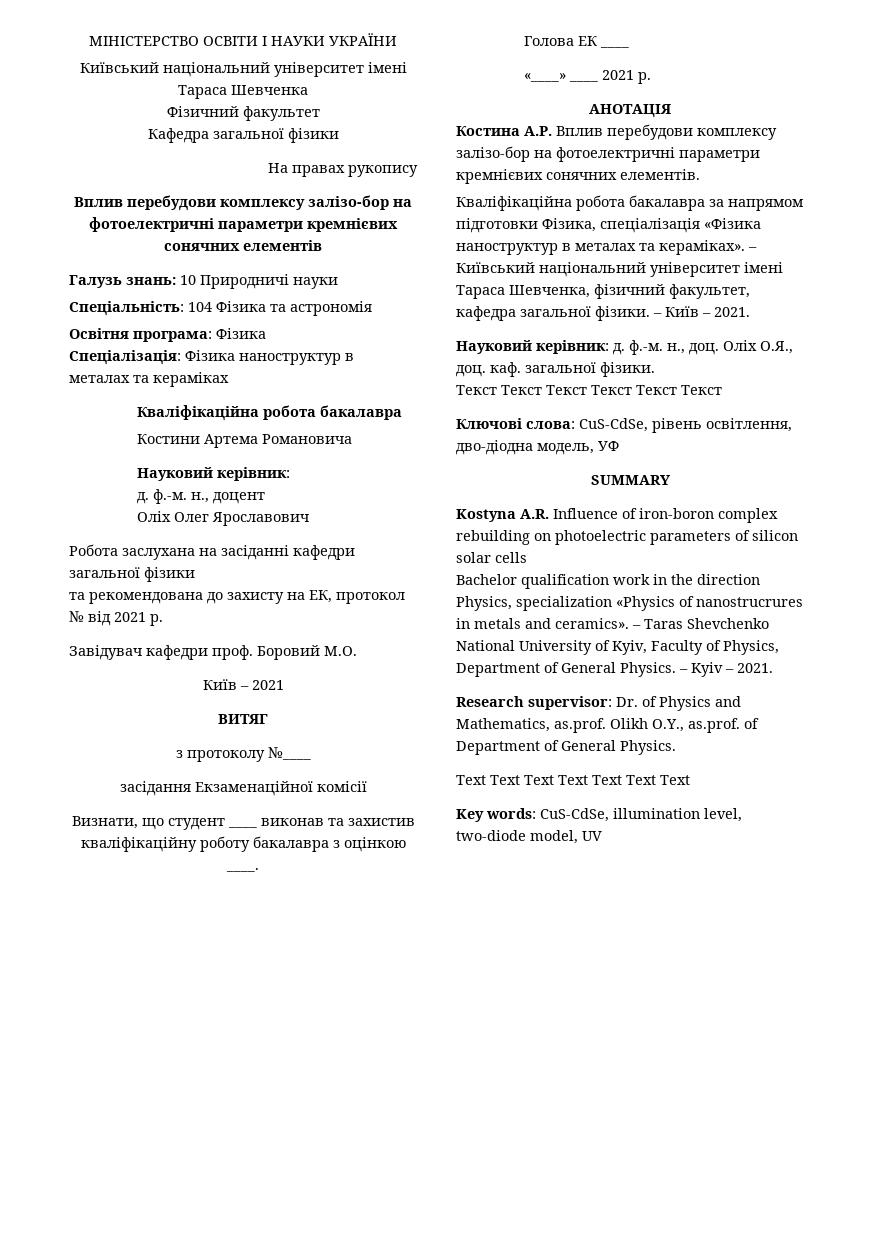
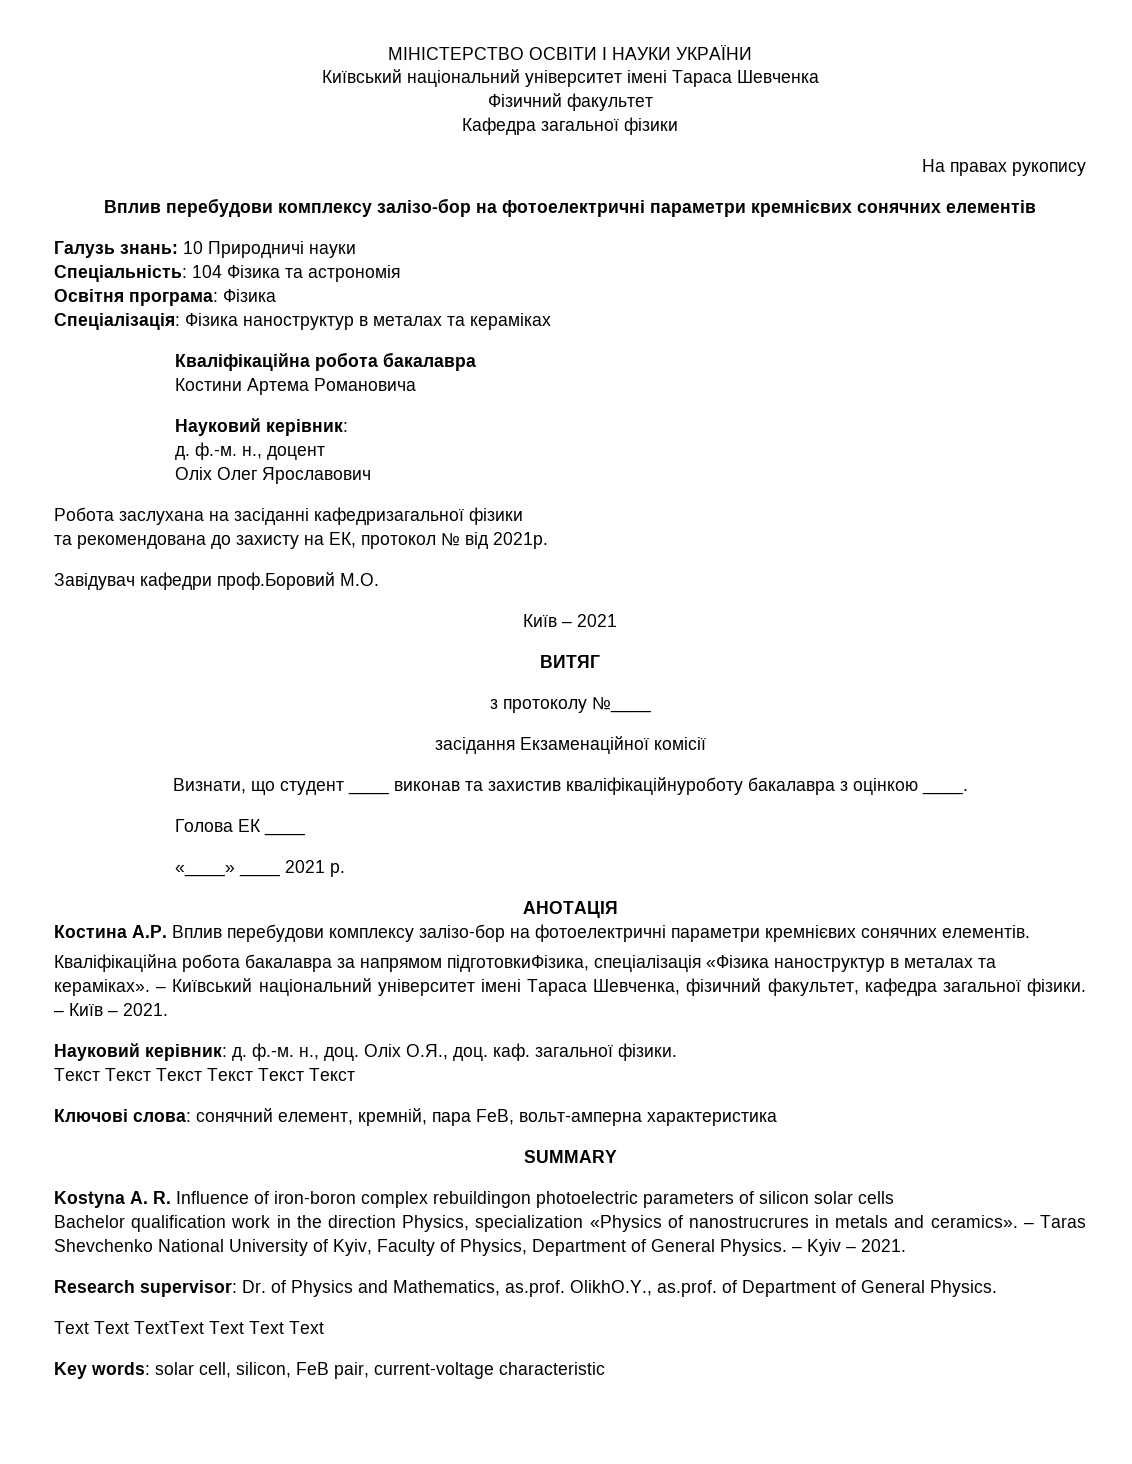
- Робота заслухана на засіданні кафедри загальної фізики
+ Робота заслухана на засіданні кафедризагальної фізики
- та рекомендована до захисту на ЕК, протокол № від 2021 р.
+ та рекомендована до захисту на ЕК, протокол № від 2021р.
- Завідувач кафедри проф. Боровий М.О.
+ Завідувач кафедри проф.Боровий М.О.
- Визнати, що студент ____ виконав та захистив кваліфікаційну роботу бакалавра з оцінкою ____.
+ Визнати, що студент ____ виконав та захистив кваліфікаційнуроботу бакалавра з оцінкою ____.
- Кваліфікаційна робота бакалавра за напрямом підготовки Фізика, спеціалізація «Фізика наноструктур в металах та кераміках».
+ Кваліфікаційна робота бакалавра за напрямом підготовкиФізика, спеціалізація «Фізика наноструктур в металах та кераміках».
- Ключові слова: CuS-CdSe, рівень освітлення, дво-діодна модель, УФ
+ Ключові слова: сонячний елемент, кремній, пара FeB, вольт-амперна характеристика
- Kostyna A.R. Influence of iron-boron complex rebuilding on photoelectric parameters of silicon solar cells
+ Kostyna A. R. Influence of iron-boron complex rebuildingon photoelectric parameters of silicon solar cells
- Research supervisor: Dr. of Physics and Mathematics, as.prof. Olikh O.Y., as.prof. of Department of General Physics.
+ Research supervisor: Dr. of Physics and Mathematics, as.prof. OlikhO.Y., as.prof. of Department of General Physics.
- Text Text Text Text Text Text Text
+ Text Text TextText Text Text Text
- Key words: CuS-CdSe, illumination level, two-diode model, UV
+ Key words: solar cell, silicon, FeB pair, current-voltage characteristic

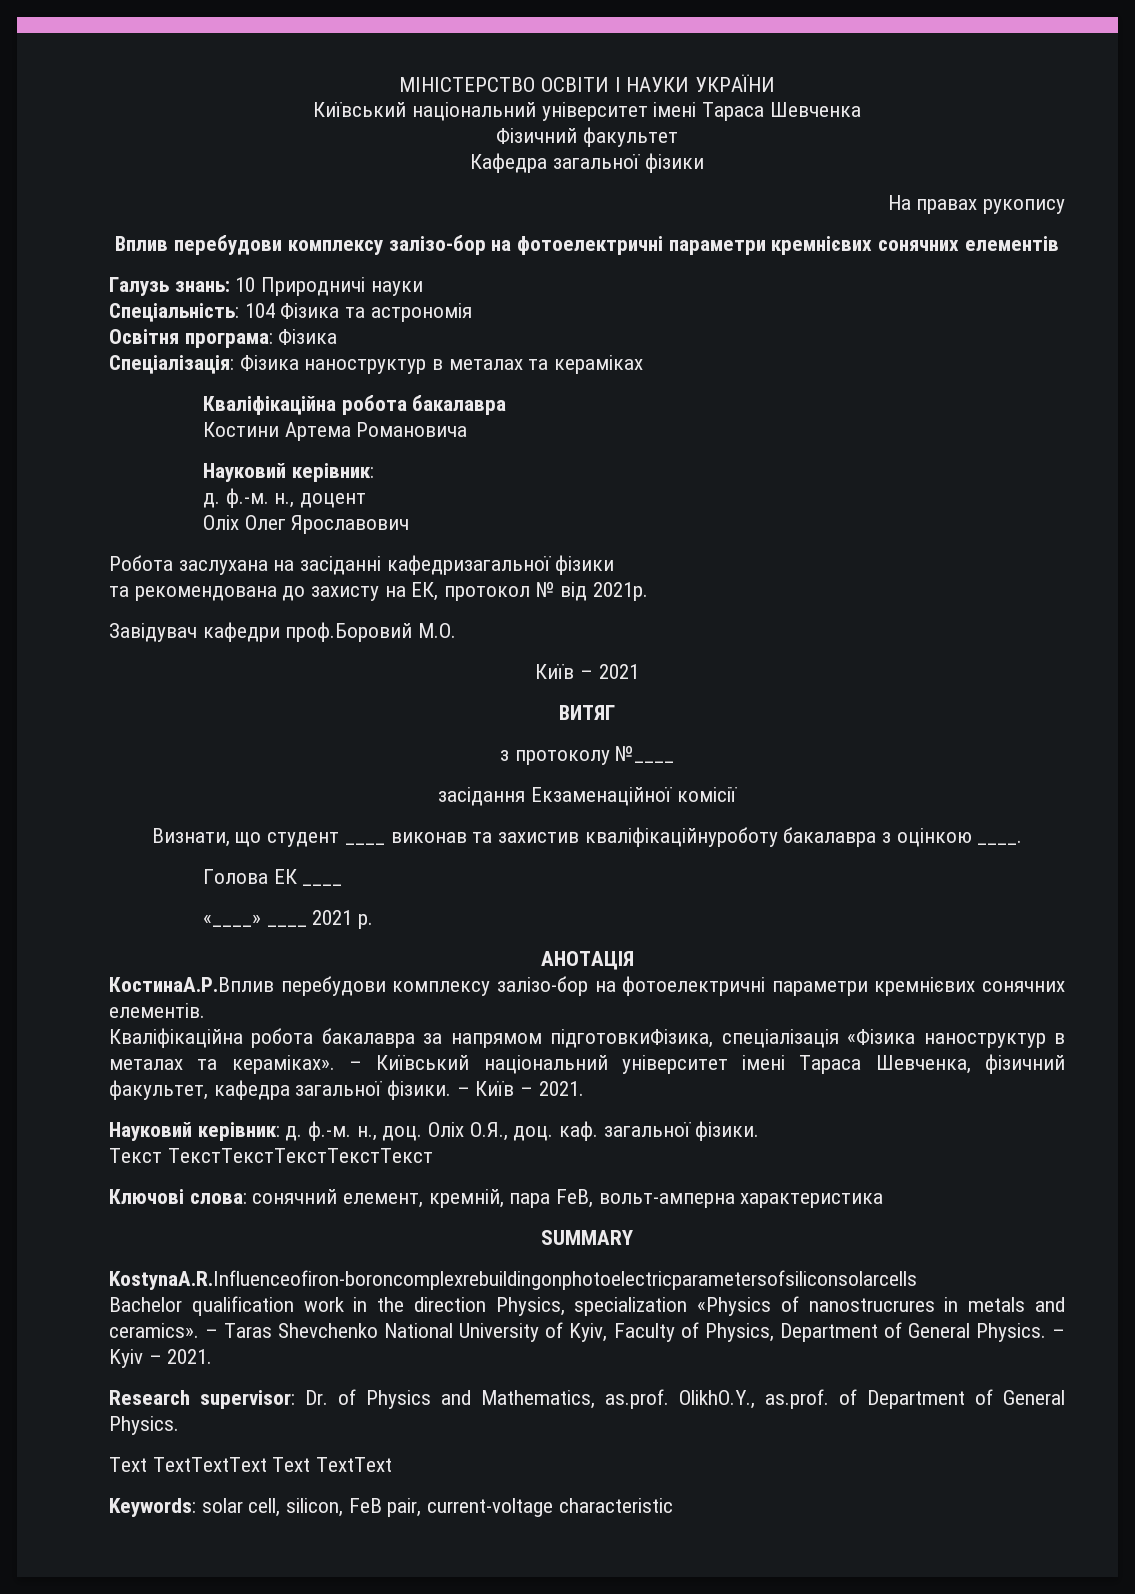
- Костина А.Р. Вплив перебудови комплексу залізо-бор на фотоелектричні параметри кремнієвих сонячних елементів.
+ КостинаА.Р.Вплив перебудови комплексу залізо-бор на фотоелектричні параметри кремнієвих сонячних елементів.
- Текст Текст Текст Текст Текст Текст
+ Текст ТекстТекстТекстТекстТекст
- Kostyna A. R. Influence of iron-boron complex rebuildingon photoelectric parameters of silicon solar cells
+ KostynaA.R.Influenceofiron-boroncomplexrebuildingonphotoelectricparametersofsiliconsolarcells
- Text Text TextText Text Text Text
- Key words: solar cell, silicon, FeB pair, current-voltage characteristic
+ Text TextTextText Text TextText
+ Keywords: solar cell, silicon, FeB pair, current-voltage characteristic

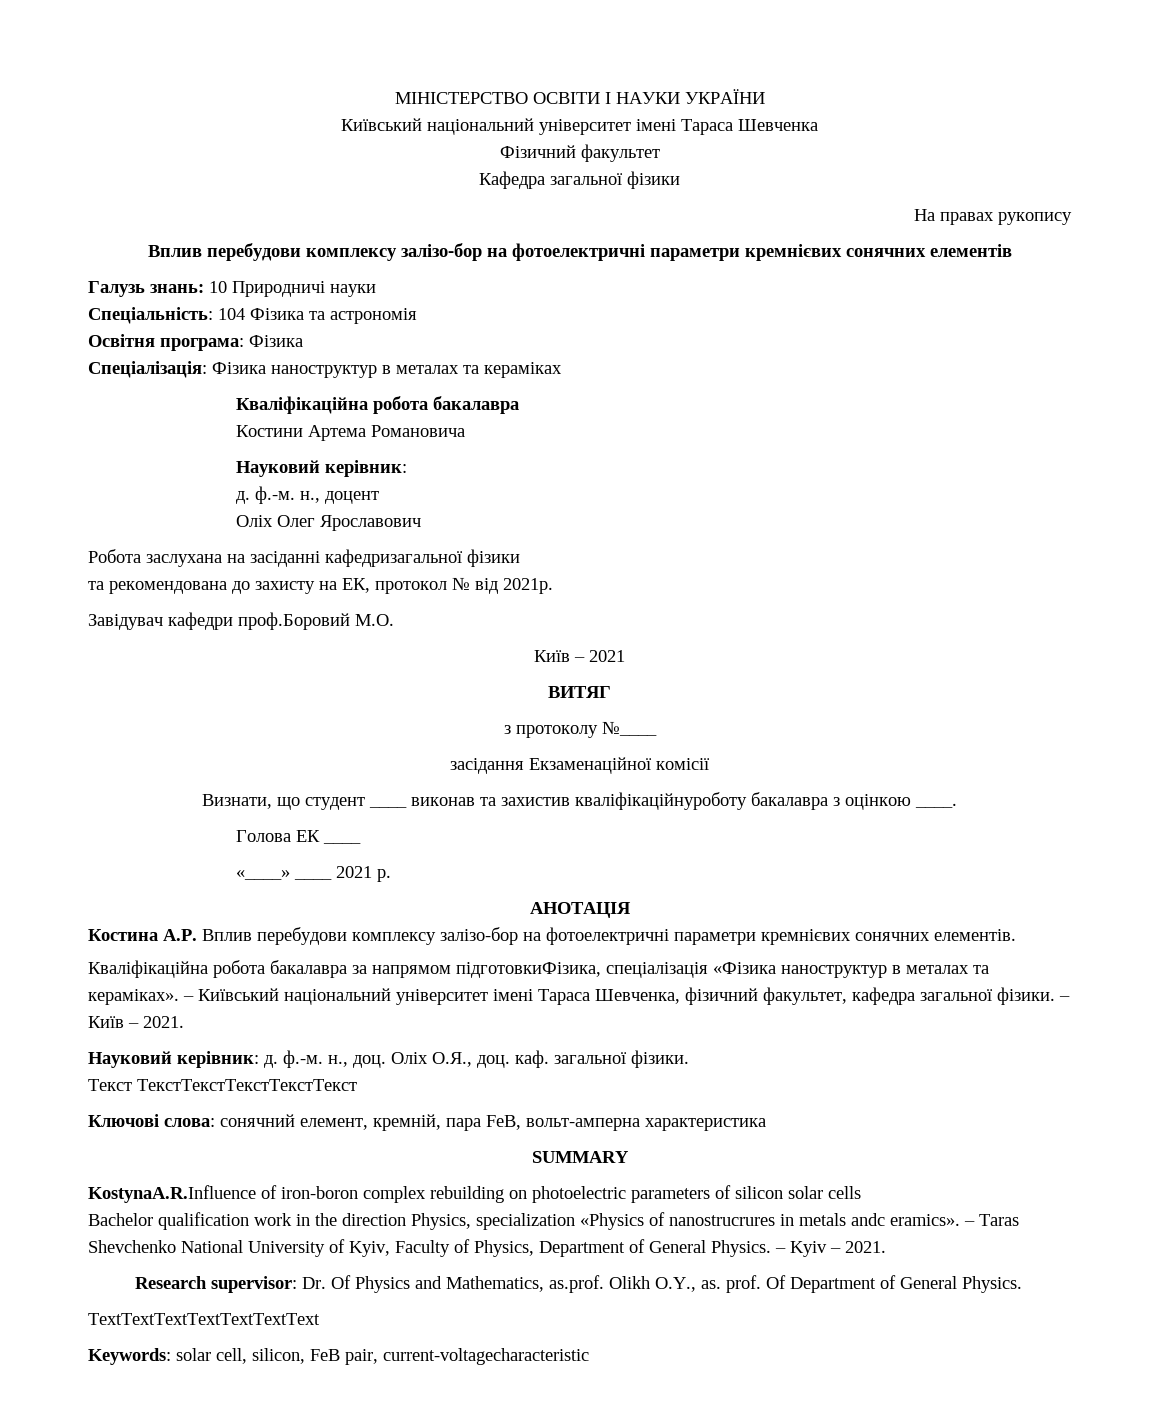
- КостинаА.Р.Вплив перебудови комплексу залізо-бор на фотоелектричні параметри кремнієвих сонячних елементів.
+ Костина А.Р. Вплив перебудови комплексу залізо-бор на фотоелектричні параметри кремнієвих сонячних елементів.
- KostynaA.R.Influenceofiron-boroncomplexrebuildingonphotoelectricparametersofsiliconsolarcells
+ KostynaA.R.Influence of iron-boron complex rebuilding on photoelectric parameters of silicon solar cells
- Bachelor qualification work in the direction Physics, specialization «Physics of nanostrucrures in metals and ceramics».
+ Bachelor qualification work in the direction Physics, specialization «Physics of nanostrucrures in metals andc eramics».
- Research supervisor: Dr. of Physics and Mathematics, as.prof. OlikhO.Y., as.prof. of Department of General Physics.
+ Research supervisor: Dr. Of Physics and Mathematics, as.prof. Olikh O.Y., as. prof. Of Department of General Physics.
- Text TextTextText Text TextText
+ TextTextTextTextTextTextText
- Keywords: solar cell, silicon, FeB pair, current-voltage characteristic
+ Keywords: solar cell, silicon, FeB pair, current-voltagecharacteristic

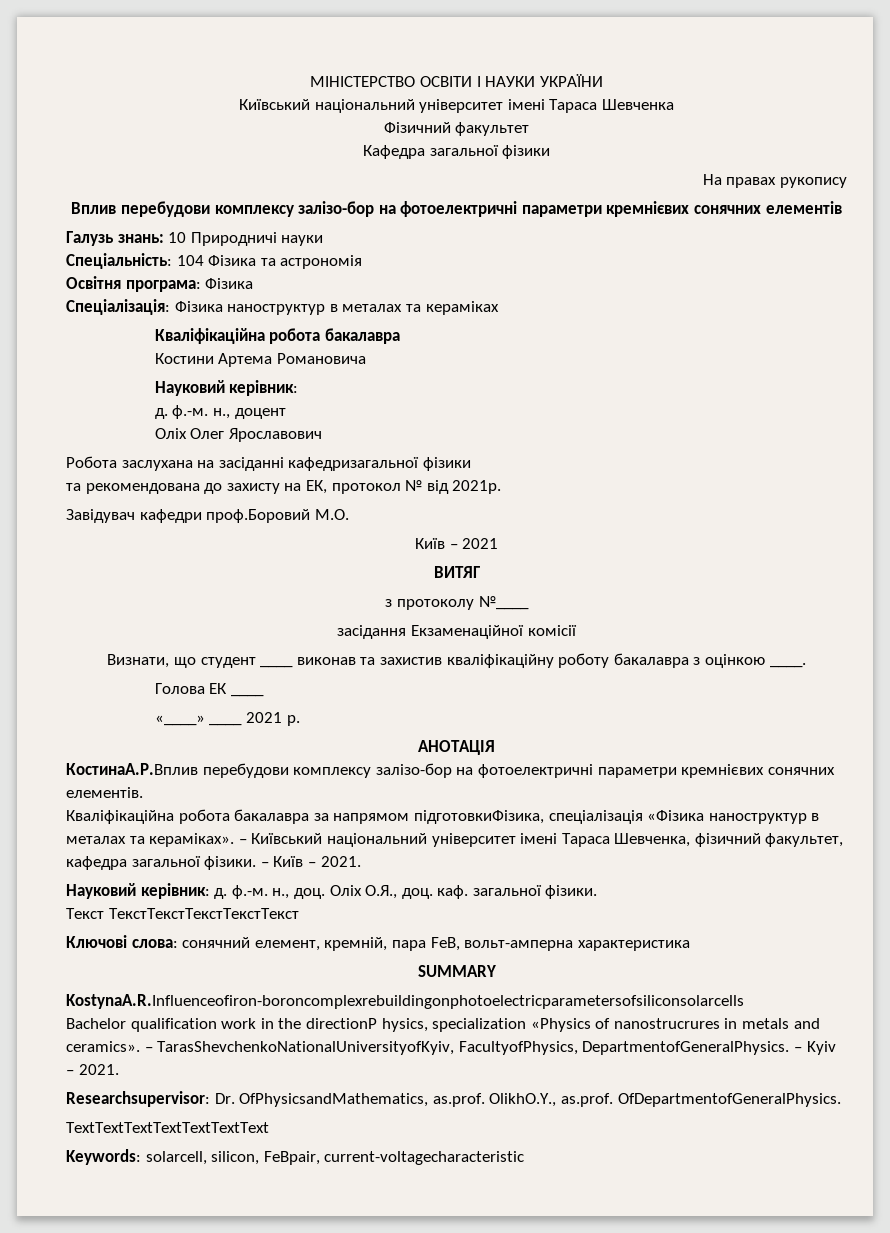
- Визнати, що студент ____ виконав та захистив кваліфікаційнуроботу бакалавра з оцінкою ____.
+ Визнати, що студент ____ виконав та захистив кваліфікаційну роботу бакалавра з оцінкою ____.
- Костина А.Р. Вплив перебудови комплексу залізо-бор на фотоелектричні параметри кремнієвих сонячних елементів.
+ КостинаА.Р.Вплив перебудови комплексу залізо-бор на фотоелектричні параметри кремнієвих сонячних елементів.
- KostynaA.R.Influence of iron-boron complex rebuilding on photoelectric parameters of silicon solar cells
+ KostynaA.R.Influenceofiron-boroncomplexrebuildingonphotoelectricparametersofsiliconsolarcells
- Bachelor qualification work in the direction Physics, specialization «Physics of nanostrucrures in metals andc eramics». – Taras Shevchenko National University of Kyiv, Faculty of Physics, Department of General Physics. – Kyiv – 2021.
- Research supervisor: Dr. Of Physics and Mathematics, as.prof. Olikh O.Y., as. prof. Of Department of General Physics.
+ Bachelor qualification work in the directionP hysics, specialization «Physics of nanostrucrures in metals and ceramics». – TarasShevchenkoNationalUniversityofKyiv, FacultyofPhysics, DepartmentofGeneralPhysics. – Kyiv – 2021.
+ Researchsupervisor: Dr. OfPhysicsandMathematics, as.prof. OlikhO.Y., as.prof. OfDepartmentofGeneralPhysics.
  TextTextTextTextTextTextText
- Keywords: solar cell, silicon, FeB pair, current-voltagecharacteristic
+ Keywords: solarcell, silicon, FeBpair, current-voltagecharacteristic

